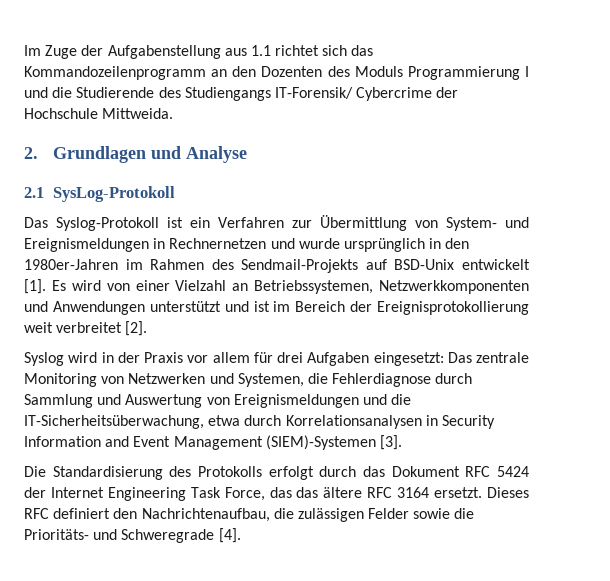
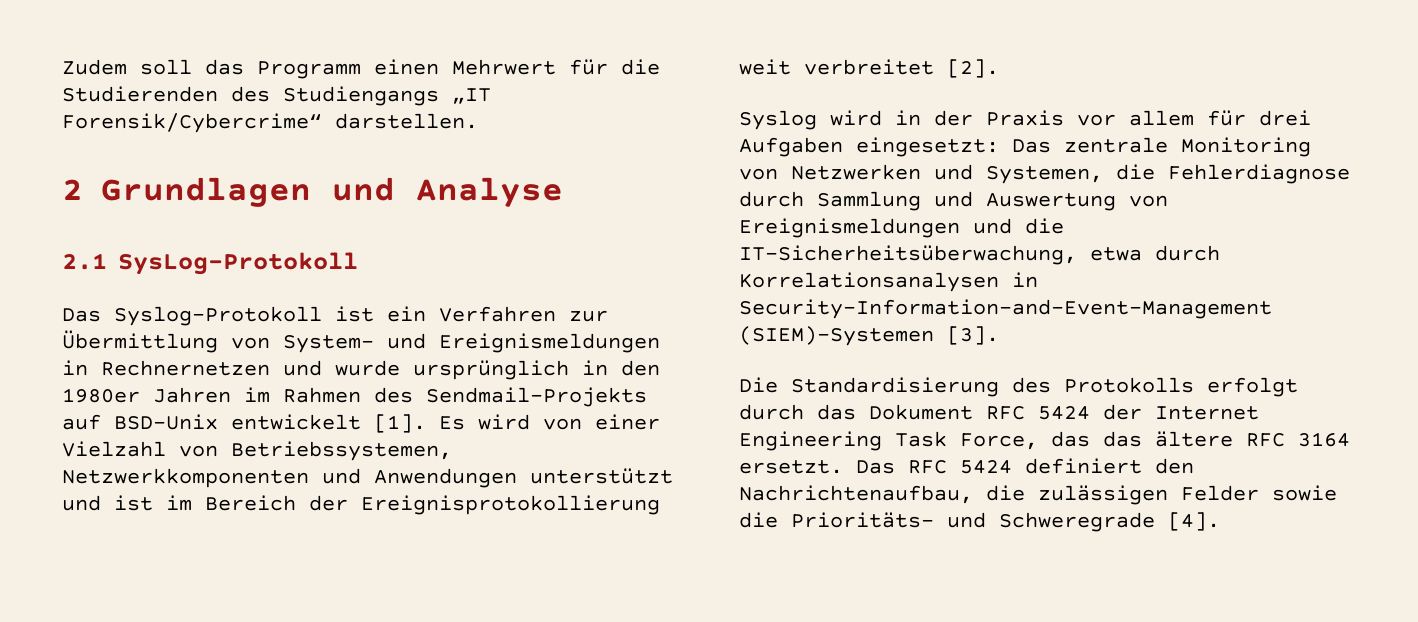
- Im Zuge der Aufgabenstellung aus 1.1 richtet sich das Kommandozeilenprogramm an den Dozenten des Moduls Programmierung I und die Studierende des Studiengangs IT-Forensik/ Cybercrime der Hochschule Mittweida.
- 2. Grundlagen und Analyse
+ Zudem soll das Programm einen Mehrwert für die Studierenden des Studiengangs „IT Forensik/Cybercrime“ darstellen.
+ 2 Grundlagen und Analyse
- Das Syslog-Protokoll ist ein Verfahren zur Übermittlung von System- und Ereignismeldungen in Rechnernetzen und wurde ursprünglich in den 1980er-Jahren im Rahmen des Sendmail-Projekts auf BSD-Unix entwickelt [1].
+ Das Syslog-Protokoll ist ein Verfahren zur Übermittlung von System- und Ereignismeldungen in Rechnernetzen und wurde ursprünglich in den 1980er Jahren im Rahmen des Sendmail-Projekts auf BSD-Unix entwickelt [1].
- Es wird von einer Vielzahl an Betriebssystemen, Netzwerkkomponenten und Anwendungen unterstützt und ist im Bereich der Ereignisprotokollierung weit verbreitet [2].
+ Es wird von einer Vielzahl von Betriebssystemen, Netzwerkkomponenten und Anwendungen unterstützt und ist im Bereich der Ereignisprotokollierung weit verbreitet [2].
- Syslog wird in der Praxis vor allem für drei Aufgaben eingesetzt: Das zentrale Monitoring von Netzwerken und Systemen, die Fehlerdiagnose durch Sammlung und Auswertung von Ereignismeldungen und die IT-Sicherheitsüberwachung, etwa durch Korrelationsanalysen in Security Information and Event Management (SIEM)-Systemen [3].
+ Syslog wird in der Praxis vor allem für drei Aufgaben eingesetzt: Das zentrale Monitoring von Netzwerken und Systemen, die Fehlerdiagnose durch Sammlung und Auswertung von Ereignismeldungen und die IT-Sicherheitsüberwachung, etwa durch Korrelationsanalysen in Security-Information-and-Event-Management (SIEM)-Systemen [3].
- Dieses RFC definiert den Nachrichtenaufbau, die zulässigen Felder sowie die Prioritäts- und Schweregrade [4].
+ Das RFC 5424 definiert den Nachrichtenaufbau, die zulässigen Felder sowie die Prioritäts- und Schweregrade [4].

